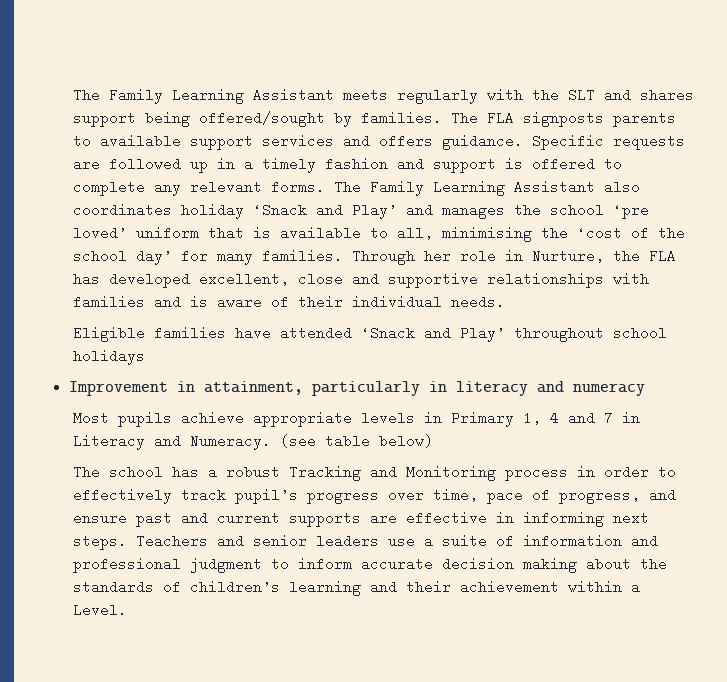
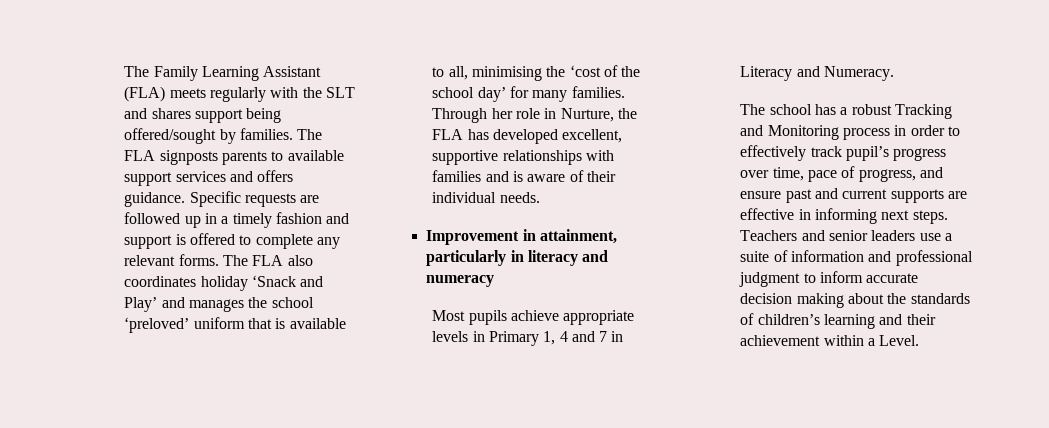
- The Family Learning Assistant meets regularly with the SLT and shares support being offered/sought by families.
+ The Family Learning Assistant (FLA) meets regularly with the SLT and shares support being offered/sought by families.
- The Family Learning Assistant also coordinates holiday ‘Snack and Play’ and manages the school ‘pre loved’ uniform that is available to all, minimising the ‘cost of the school day’ for many families.
+ The FLA also coordinates holiday ‘Snack and Play’ and manages the school ‘preloved’ uniform that is available to all, minimising the ‘cost of the school day’ for many families.
- Through her role in Nurture, the FLA has developed excellent, close and supportive relationships with families and is aware of their individual needs.
+ Through her role in Nurture, the FLA has developed excellent, supportive relationships with families and is aware of their individual needs.
- Eligible families have attended ‘Snack and Play’ throughout school holidays
- (see table below)

